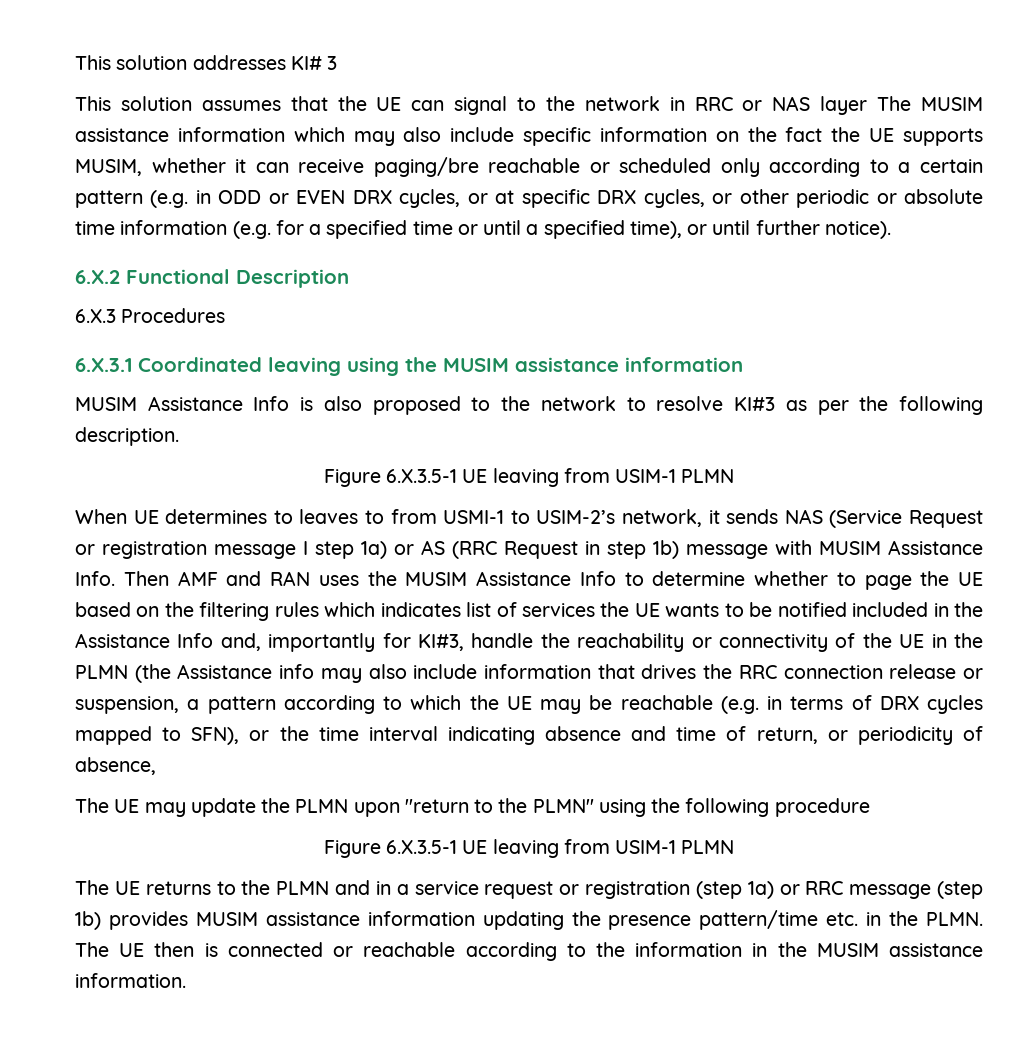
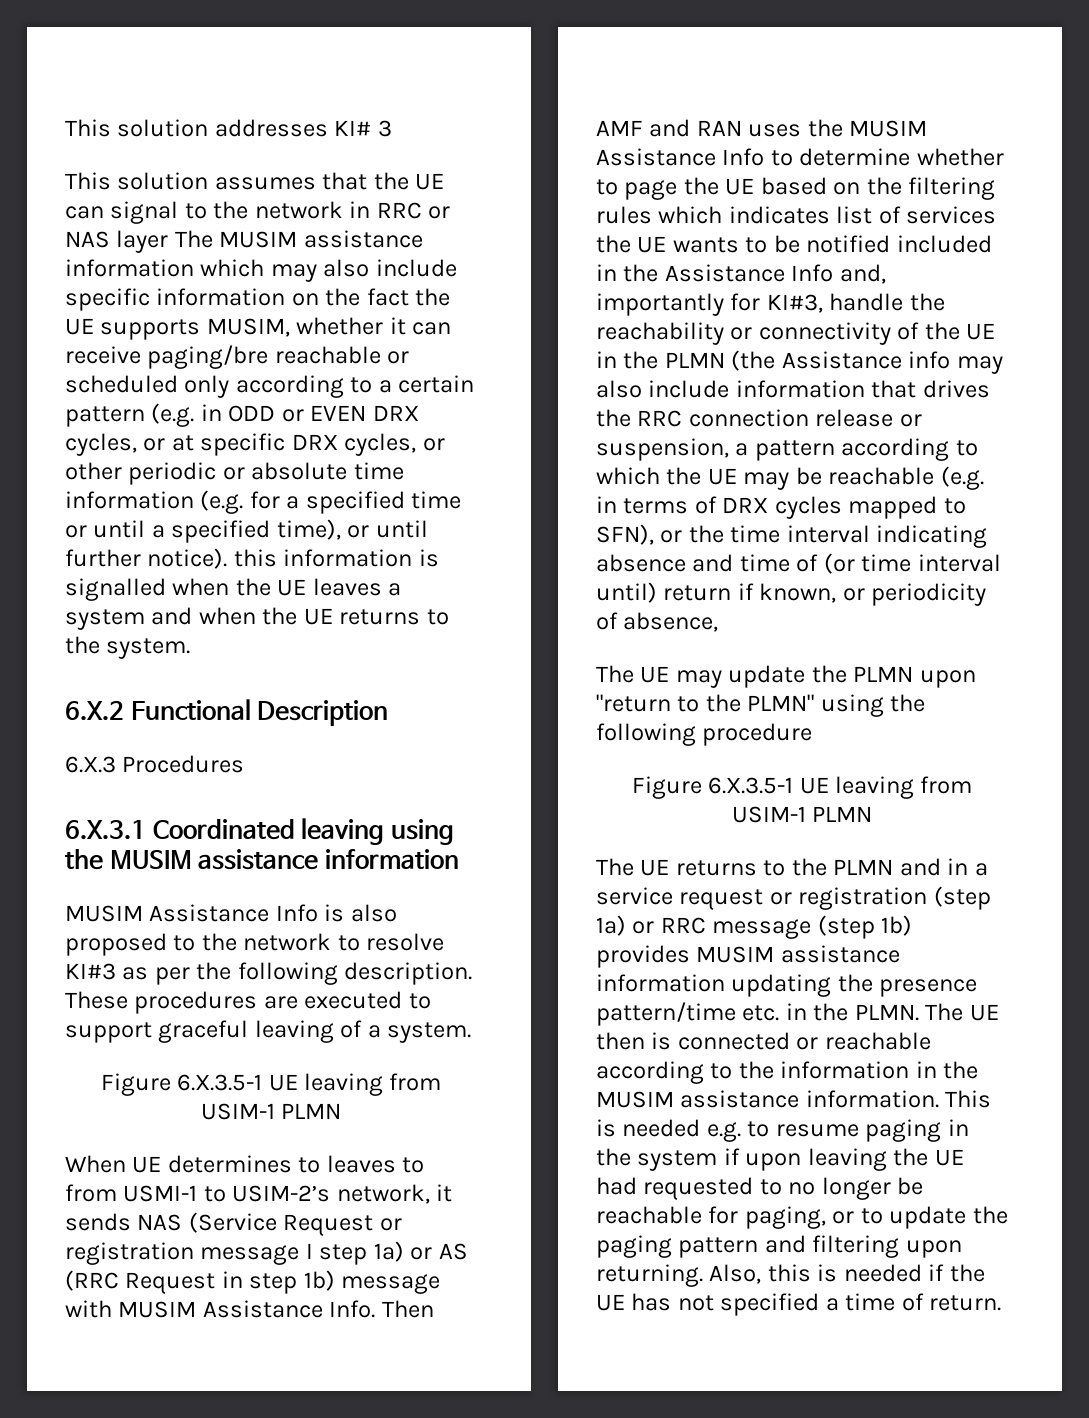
- This solution assumes that the UE can signal to the network in RRC or NAS layer The MUSIM assistance information which may also include specific information on the fact the UE supports MUSIM, whether it can receive paging/bre reachable or scheduled only according to a certain pattern (e.g. in ODD or EVEN DRX cycles, or at specific DRX cycles, or other periodic or absolute time information (e.g. for a specified time or until a specified time), or until further notice).
+ This solution assumes that the UE can signal to the network in RRC or NAS layer The MUSIM assistance information which may also include specific information on the fact the UE supports MUSIM, whether it can receive paging/bre reachable or scheduled only according to a certain pattern (e.g. in ODD or EVEN DRX cycles, or at specific DRX cycles, or other periodic or absolute time information (e.g. for a specified time or until a specified time), or until further notice). this information is signalled when the UE leaves a system and when the UE returns to the system.
+ These procedures are executed to support graceful leaving of a system.
- Then AMF and RAN uses the MUSIM Assistance Info to determine whether to page the UE based on the filtering rules which indicates list of services the UE wants to be notified included in the Assistance Info and, importantly for KI#3, handle the reachability or connectivity of the UE in the PLMN (the Assistance info may also include information that drives the RRC connection release or suspension, a pattern according to which the UE may be reachable (e.g. in terms of DRX cycles mapped to SFN), or the time interval indicating absence and time of return, or periodicity of absence,
+ Then AMF and RAN uses the MUSIM Assistance Info to determine whether to page the UE based on the filtering rules which indicates list of services the UE wants to be notified included in the Assistance Info and, importantly for KI#3, handle the reachability or connectivity of the UE in the PLMN (the Assistance info may also include information that drives the RRC connection release or suspension, a pattern according to which the UE may be reachable (e.g. in terms of DRX cycles mapped to SFN), or the time interval indicating absence and time of (or time interval until) return if known, or periodicity of absence,
+ This is needed e.g. to resume paging in the system if upon leaving the UE had requested to no longer be reachable for paging, or to update the paging pattern and filtering upon returning. Also, this is needed if the UE has not specified a time of return.

